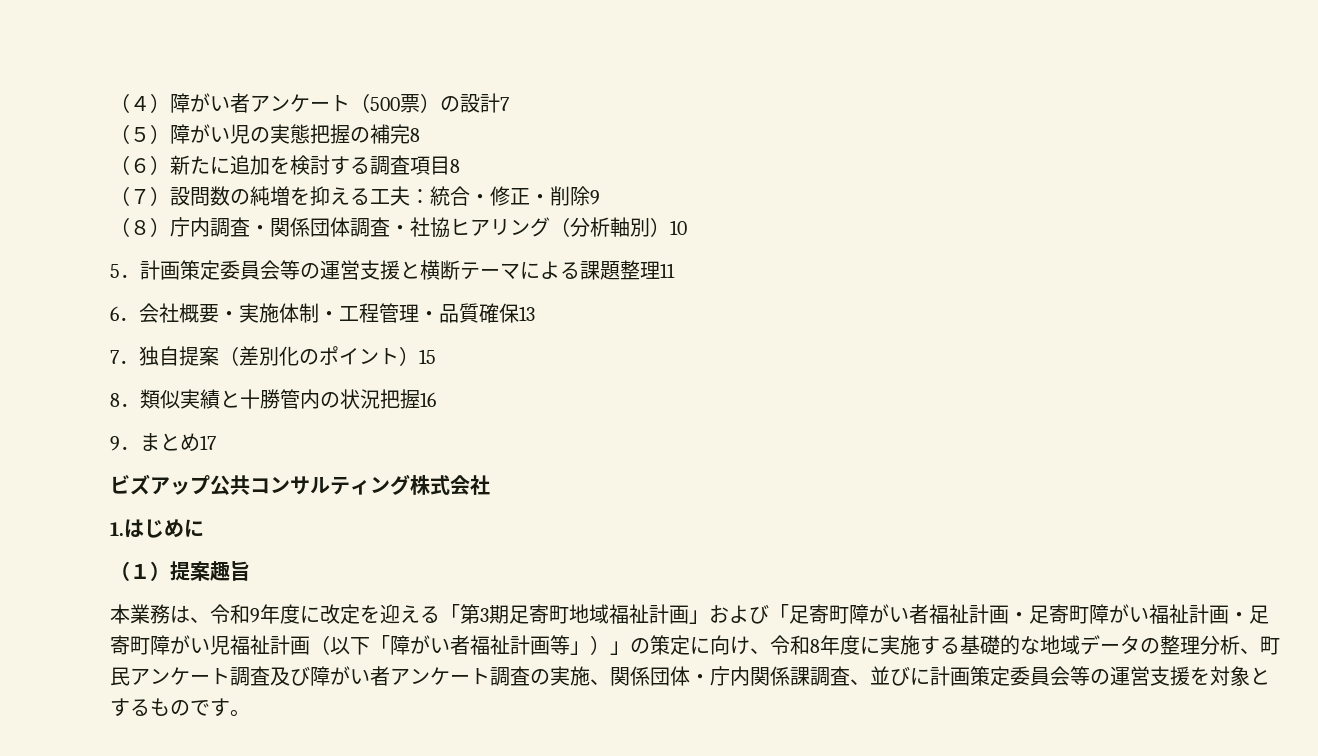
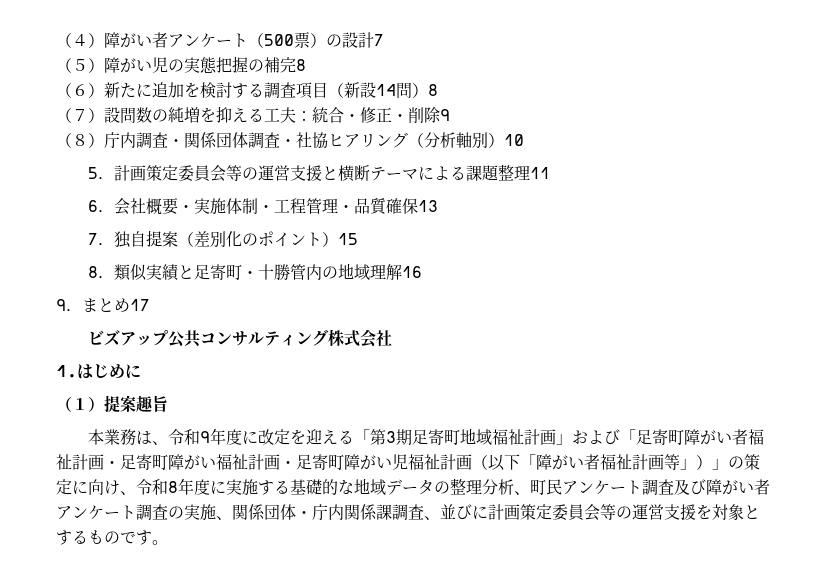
- （６）新たに追加を検討する調査項目8
+ （６）新たに追加を検討する調査項目（新設14問）8
- 8．類似実績と十勝管内の状況把握16
+ 8．類似実績と足寄町・十勝管内の地域理解16

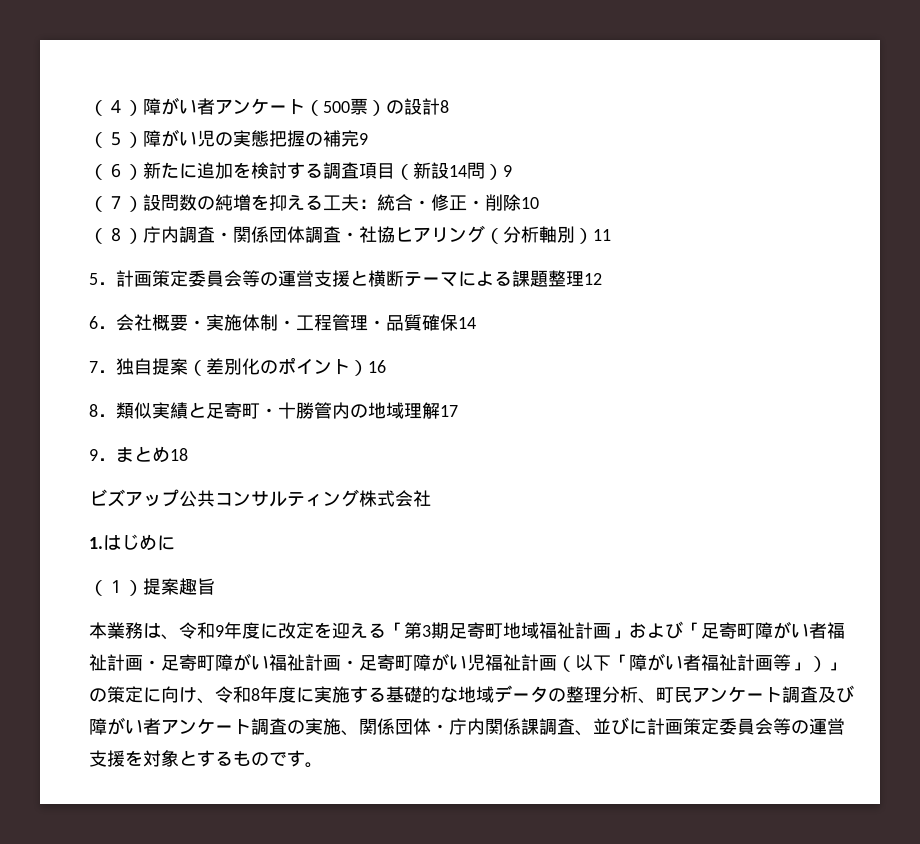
- （４）障がい者アンケート（500票）の設計7
+ （４）障がい者アンケート（500票）の設計8
- （５）障がい児の実態把握の補完8
+ （５）障がい児の実態把握の補完9
- （６）新たに追加を検討する調査項目（新設14問）8
+ （６）新たに追加を検討する調査項目（新設14問）9
- （７）設問数の純増を抑える工夫：統合・修正・削除9
+ （７）設問数の純増を抑える工夫：統合・修正・削除10
- （８）庁内調査・関係団体調査・社協ヒアリング（分析軸別）10
+ （８）庁内調査・関係団体調査・社協ヒアリング（分析軸別）11
- 5．計画策定委員会等の運営支援と横断テーマによる課題整理11
+ 5．計画策定委員会等の運営支援と横断テーマによる課題整理12
- 6．会社概要・実施体制・工程管理・品質確保13
+ 6．会社概要・実施体制・工程管理・品質確保14
- 7．独自提案（差別化のポイント）15
+ 7．独自提案（差別化のポイント）16
- 8．類似実績と足寄町・十勝管内の地域理解16
+ 8．類似実績と足寄町・十勝管内の地域理解17
- 9．まとめ17
+ 9．まとめ18

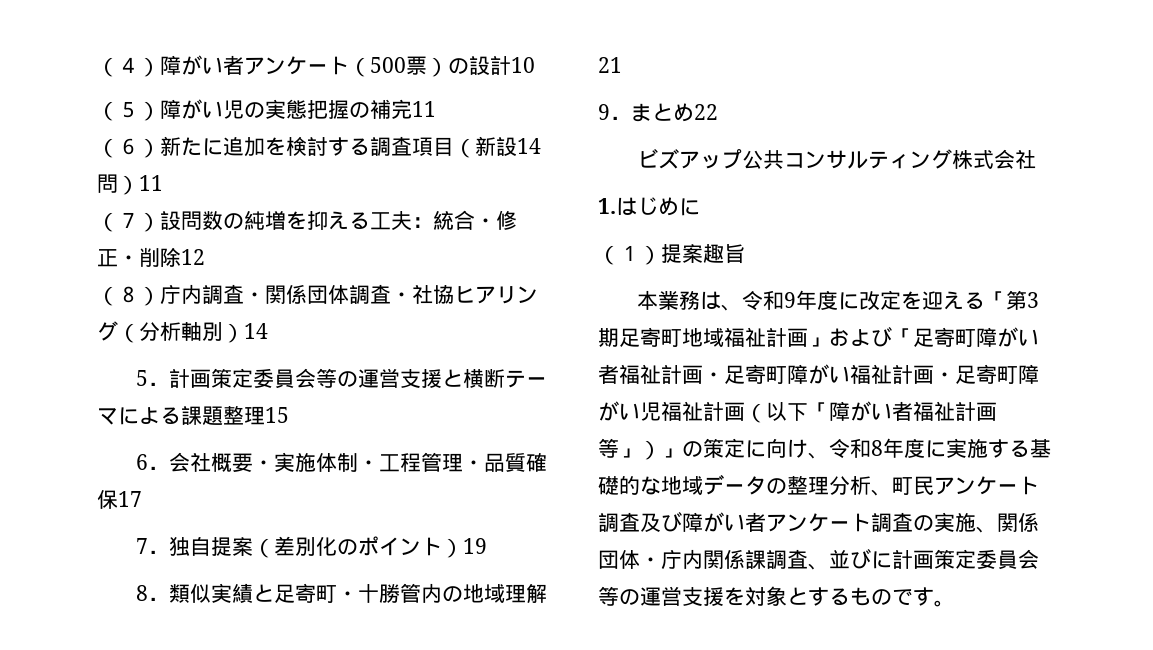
- （４）障がい者アンケート（500票）の設計8
+ （４）障がい者アンケート（500票）の設計10
- （５）障がい児の実態把握の補完9
+ （５）障がい児の実態把握の補完11
- （６）新たに追加を検討する調査項目（新設14問）9
+ （６）新たに追加を検討する調査項目（新設14問）11
- （７）設問数の純増を抑える工夫：統合・修正・削除10
+ （７）設問数の純増を抑える工夫：統合・修正・削除12
- （８）庁内調査・関係団体調査・社協ヒアリング（分析軸別）11
+ （８）庁内調査・関係団体調査・社協ヒアリング（分析軸別）14
- 5．計画策定委員会等の運営支援と横断テーマによる課題整理12
+ 5．計画策定委員会等の運営支援と横断テーマによる課題整理15
- 6．会社概要・実施体制・工程管理・品質確保14
+ 6．会社概要・実施体制・工程管理・品質確保17
- 7．独自提案（差別化のポイント）16
+ 7．独自提案（差別化のポイント）19
- 8．類似実績と足寄町・十勝管内の地域理解17
+ 8．類似実績と足寄町・十勝管内の地域理解21
- 9．まとめ18
+ 9．まとめ22

